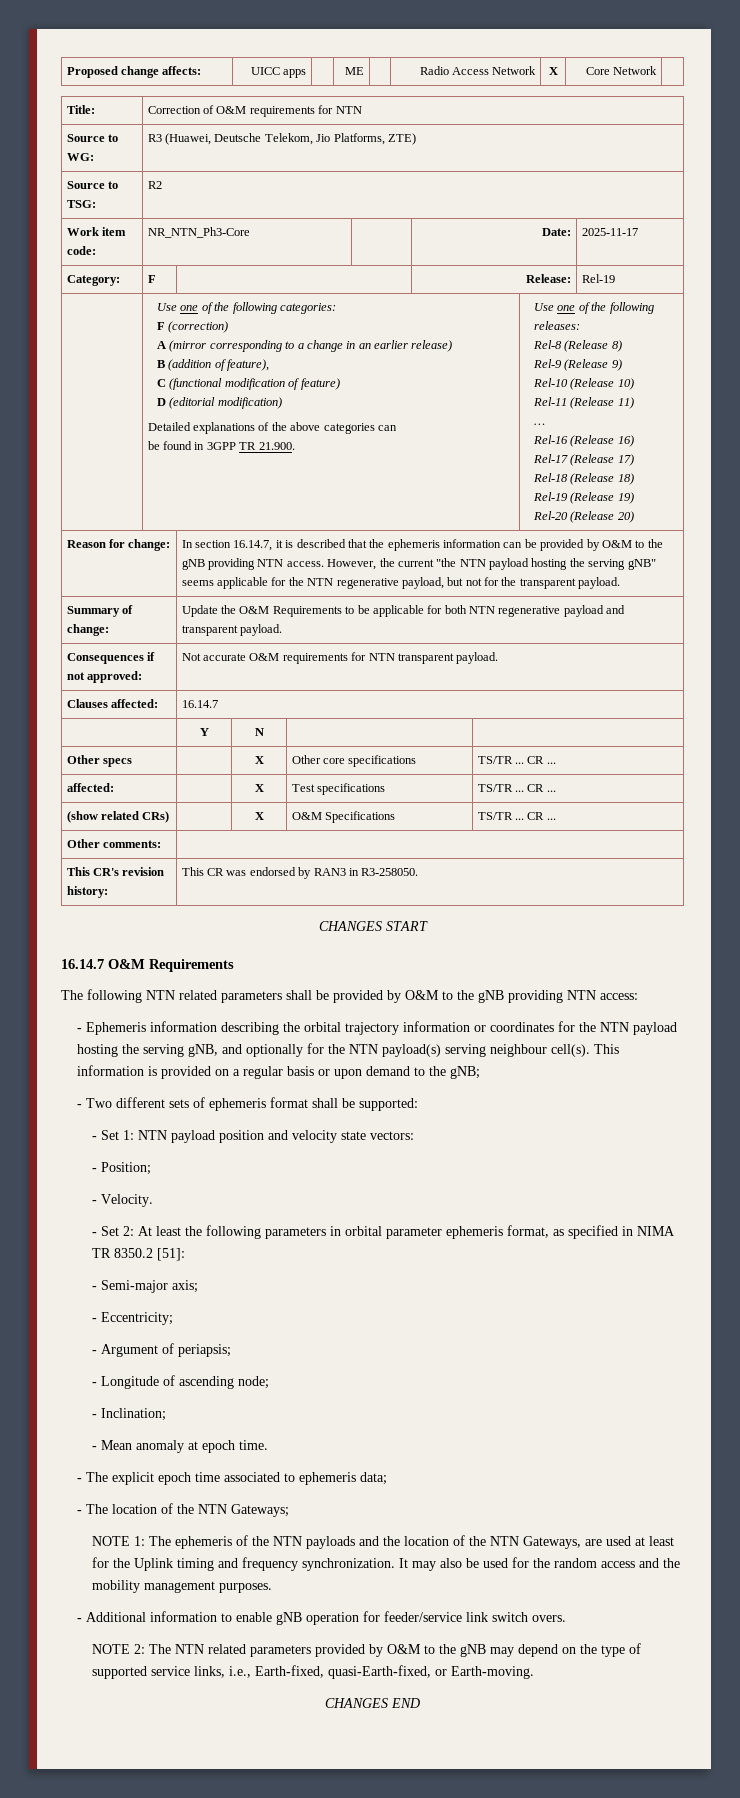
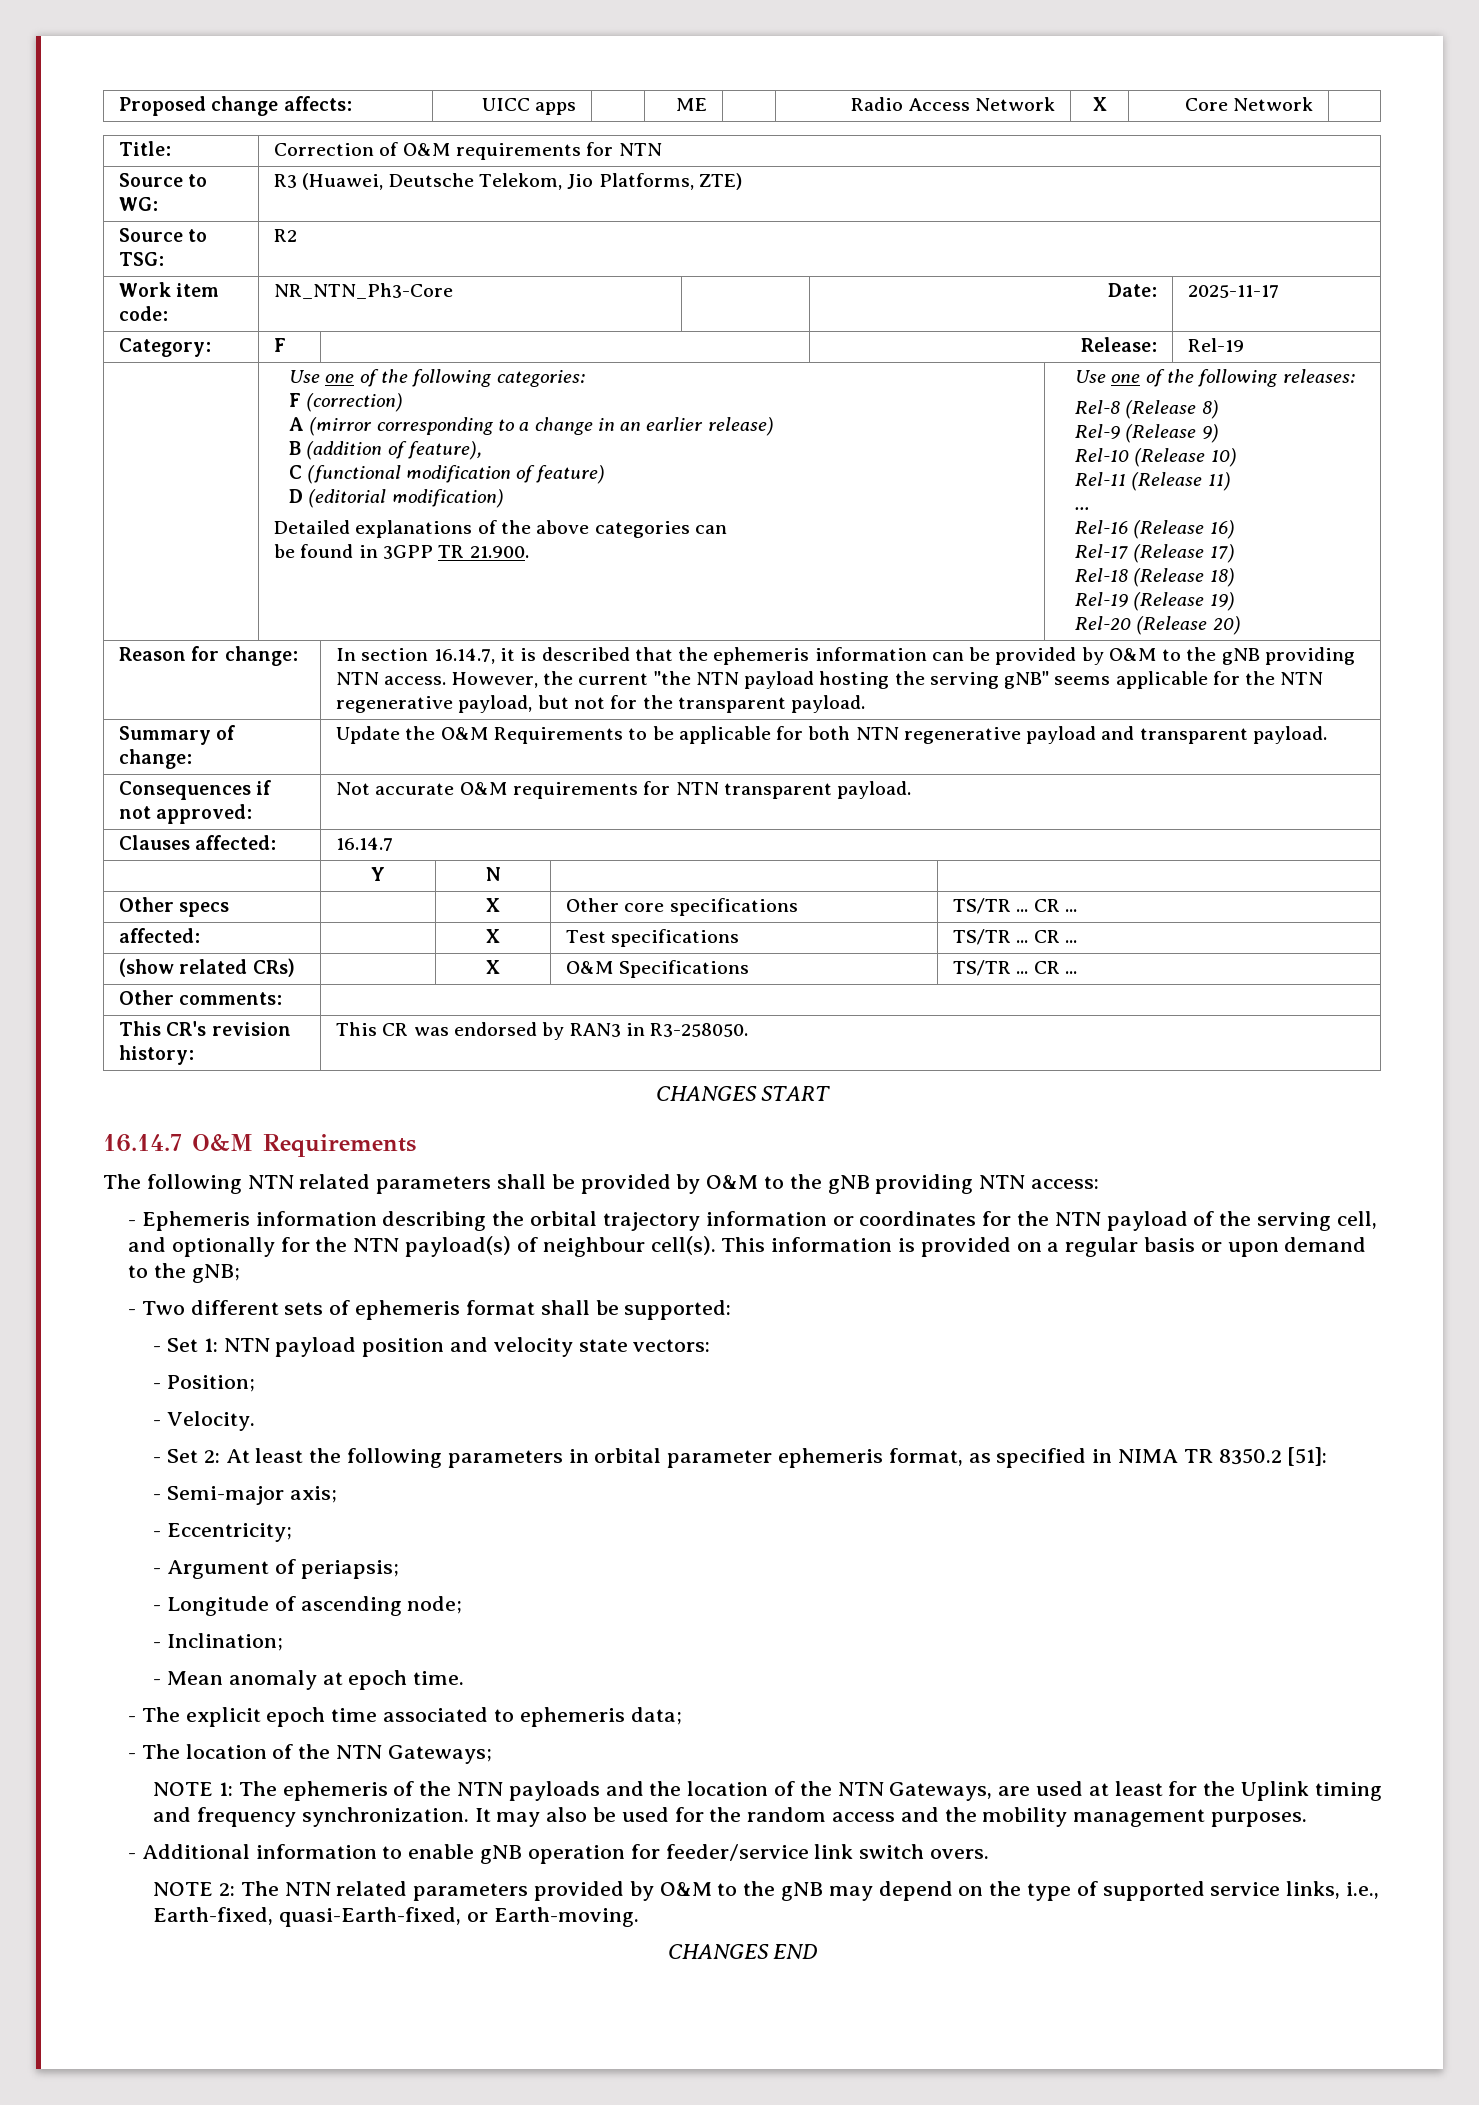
- - Ephemeris information describing the orbital trajectory information or coordinates for the NTN payload hosting the serving gNB, and optionally for the NTN payload(s) serving neighbour cell(s).
+ - Ephemeris information describing the orbital trajectory information or coordinates for the NTN payload of the serving cell, and optionally for the NTN payload(s) of neighbour cell(s).

